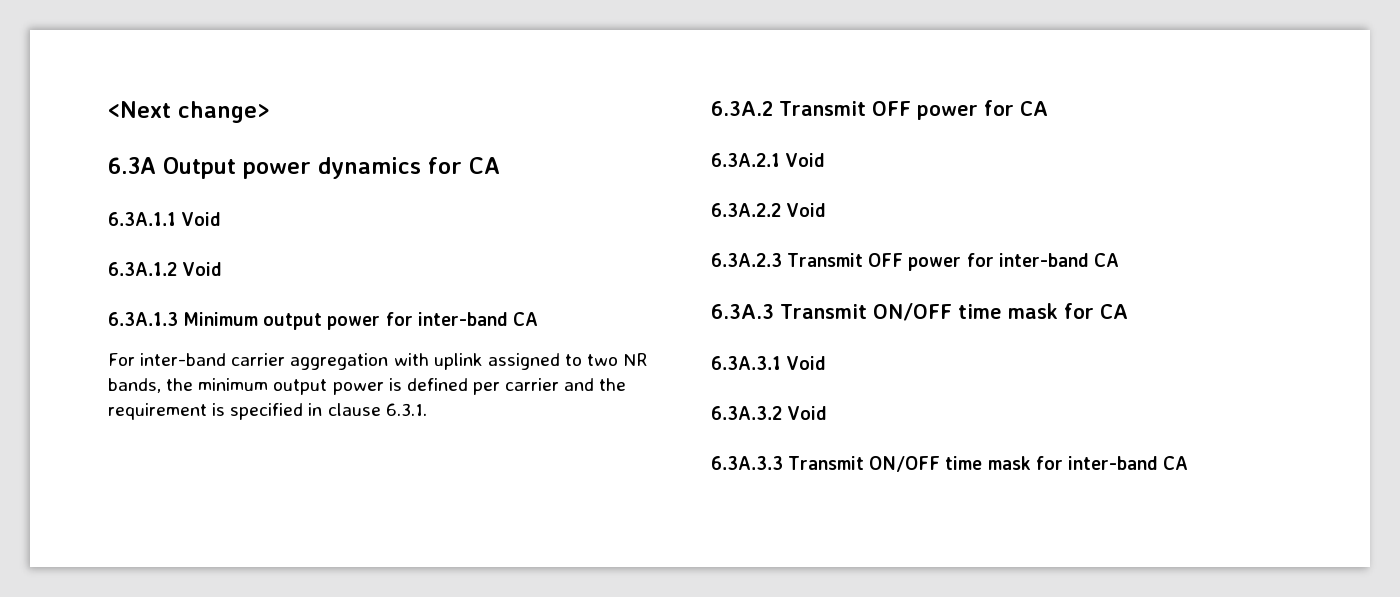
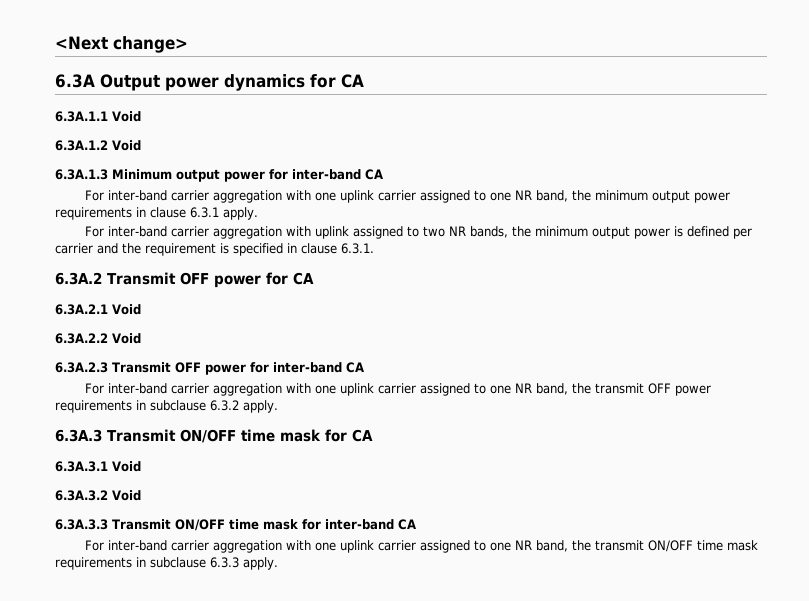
+ For inter-band carrier aggregation with one uplink carrier assigned to one NR band, the minimum output power requirements in clause 6.3.1 apply.
+ For inter-band carrier aggregation with one uplink carrier assigned to one NR band, the transmit OFF power requirements in subclause 6.3.2 apply.
+ For inter-band carrier aggregation with one uplink carrier assigned to one NR band, the transmit ON/OFF time mask requirements in subclause 6.3.3 apply.

